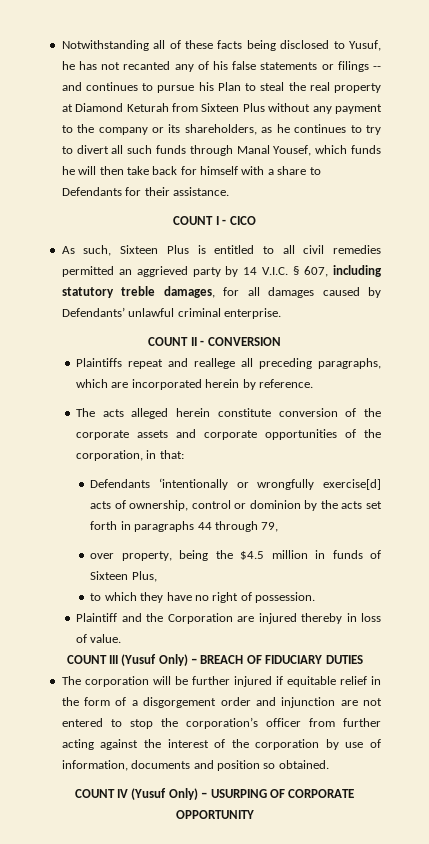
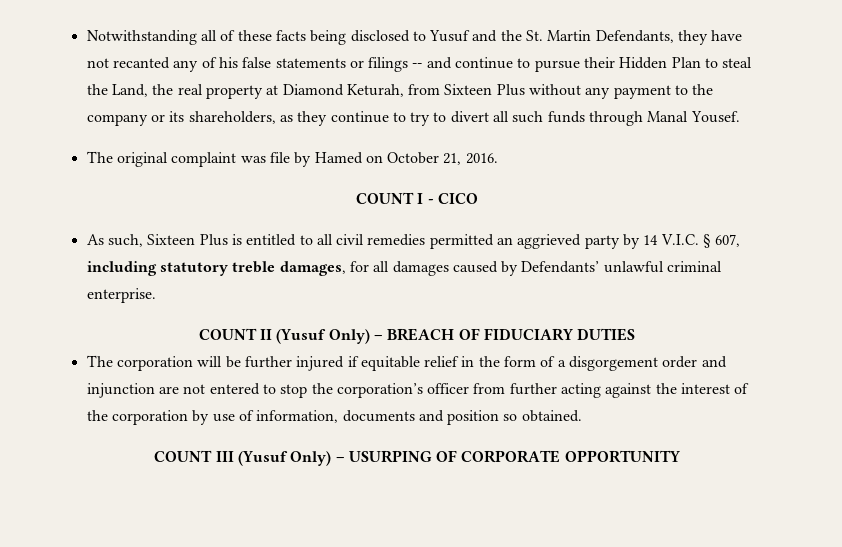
- Notwithstanding all of these facts being disclosed to Yusuf, he has not recanted any of his false statements or filings -- and continues to pursue his Plan to steal the real property at Diamond Keturah from Sixteen Plus without any payment to the company or its shareholders, as he continues to try to divert all such funds through Manal Yousef, which funds he will then take back for himself with a share to Defendants for their assistance.
+ Notwithstanding all of these facts being disclosed to Yusuf and the St. Martin Defendants, they have not recanted any of his false statements or filings -- and continue to pursue their Hidden Plan to steal the Land, the real property at Diamond Keturah, from Sixteen Plus without any payment to the company or its shareholders, as they continue to try to divert all such funds through Manal Yousef.
+ The original complaint was file by Hamed on October 21, 2016.
- COUNT II - CONVERSION
- Plaintiffs repeat and reallege all preceding paragraphs, which are incorporated herein by reference.
- The acts alleged herein constitute conversion of the corporate assets and corporate opportunities of the corporation, in that:
- Defendants ‘intentionally or wrongfully exercise[d] acts of ownership, control or dominion by the acts set forth in paragraphs 44 through 79,
- over property, being the $4.5 million in funds of Sixteen Plus,
- to which they have no right of possession.
- Plaintiff and the Corporation are injured thereby in loss of value.
- COUNT III (Yusuf Only) – BREACH OF FIDUCIARY DUTIES
+ COUNT II (Yusuf Only) – BREACH OF FIDUCIARY DUTIES
- COUNT IV (Yusuf Only) – USURPING OF CORPORATE OPPORTUNITY
+ COUNT III (Yusuf Only) – USURPING OF CORPORATE OPPORTUNITY

